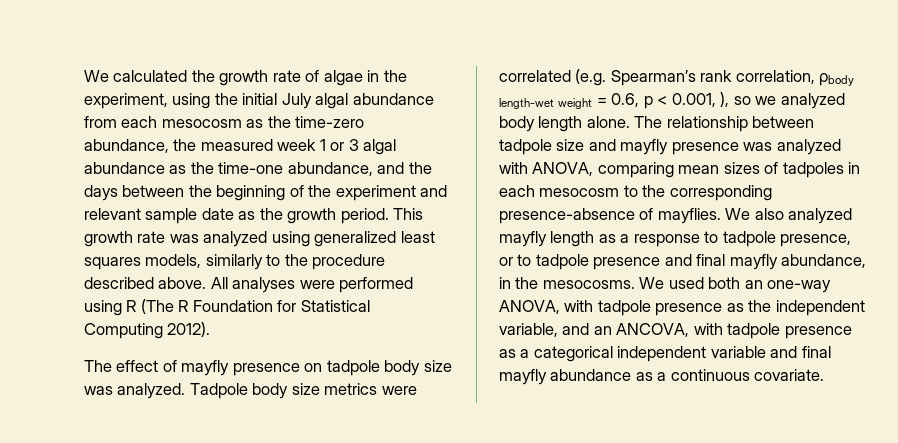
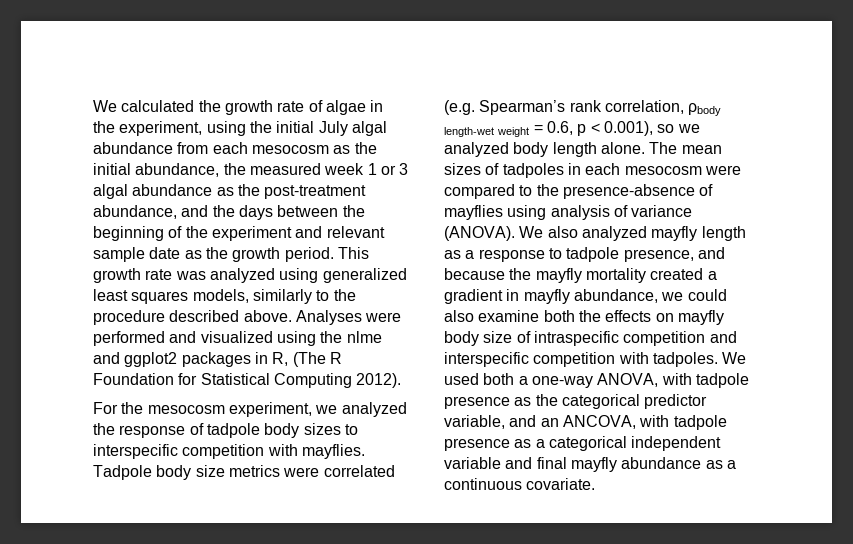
- We calculated the growth rate of algae in the experiment, using the initial July algal abundance from each mesocosm as the time-zero abundance, the measured week 1 or 3 algal abundance as the time-one abundance, and the days between the beginning of the experiment and relevant sample date as the growth period.
+ We calculated the growth rate of algae in the experiment, using the initial July algal abundance from each mesocosm as the initial abundance, the measured week 1 or 3 algal abundance as the post-treatment abundance, and the days between the beginning of the experiment and relevant sample date as the growth period.
- All analyses were performed using R (The R Foundation for Statistical Computing 2012).
+ Analyses were performed and visualized using the nlme and ggplot2 packages in R, (The R Foundation for Statistical Computing 2012).
- The effect of mayfly presence on tadpole body size was analyzed.
+ For the mesocosm experiment, we analyzed the response of tadpole body sizes to interspecific competition with mayflies.
- Tadpole body size metrics were correlated (e.g. Spearman’s rank correlation, ρbody length-wet weight = 0.6, p < 0.001, ), so we analyzed body length alone.
+ Tadpole body size metrics were correlated (e.g. Spearman’s rank correlation, ρbody length-wet weight = 0.6, p < 0.001), so we analyzed body length alone.
- The relationship between tadpole size and mayfly presence was analyzed with ANOVA, comparing mean sizes of tadpoles in each mesocosm to the corresponding presence-absence of mayflies.
+ The mean sizes of tadpoles in each mesocosm were compared to the presence-absence of mayflies using analysis of variance (ANOVA).
- We also analyzed mayfly length as a response to tadpole presence, or to tadpole presence and final mayfly abundance, in the mesocosms.
+ We also analyzed mayfly length as a response to tadpole presence, and because the mayfly mortality created a gradient in mayfly abundance, we could also examine both the effects on mayfly body size of intraspecific competition and interspecific competition with tadpoles.
- We used both an one-way ANOVA, with tadpole presence as the independent variable, and an ANCOVA, with tadpole presence as a categorical independent variable and final mayfly abundance as a continuous covariate.
+ We used both a one-way ANOVA, with tadpole presence as the categorical predictor variable, and an ANCOVA, with tadpole presence as a categorical independent variable and final mayfly abundance as a continuous covariate.

